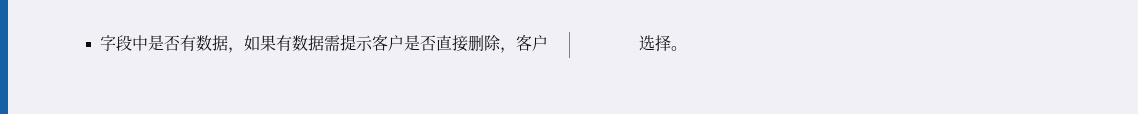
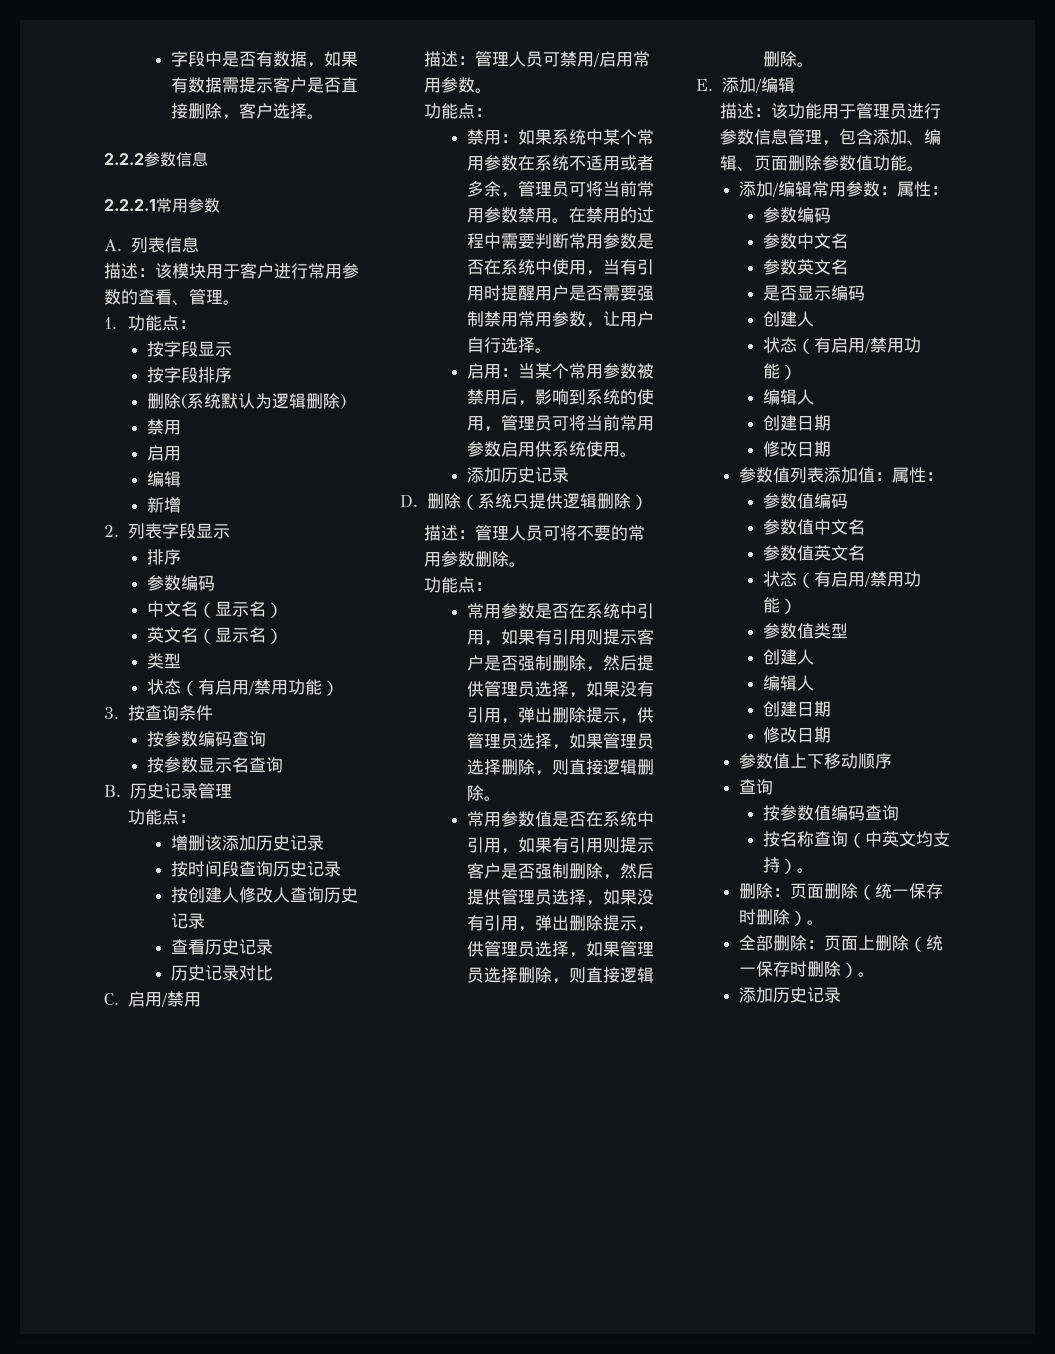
+ 2.2.2参数信息
+ 2.2.2.1常用参数
+ A.列表信息
+ 描述：该模块用于客户进行常用参数的查看、管理。
+ 1.功能点：
+ 按字段显示
+ 按字段排序
+ 删除(系统默认为逻辑删除)
+ 禁用
+ 启用
+ 编辑
+ 新增
+ 2.列表字段显示
+ 排序
+ 参数编码
+ 中文名（显示名）
+ 英文名（显示名）
+ 类型
+ 状态（有启用/禁用功能）
+ 3.按查询条件
+ 按参数编码查询
+ 按参数显示名查询
+ B.历史记录管理
+ 功能点：
+ 增删该添加历史记录
+ 按时间段查询历史记录
+ 按创建人修改人查询历史记录
+ 查看历史记录
+ 历史记录对比
+ C.启用/禁用
+ 描述：管理人员可禁用/启用常用参数。
+ 功能点：
+ 禁用：如果系统中某个常用参数在系统不适用或者多余，管理员可将当前常用参数禁用。在禁用的过程中需要判断常用参数是否在系统中使用，当有引用时提醒用户是否需要强制禁用常用参数，让用户自行选择。
+ 启用：当某个常用参数被禁用后，影响到系统的使用，管理员可将当前常用参数启用供系统使用。
+ 添加历史记录
+ D.删除（系统只提供逻辑删除）
+ 描述：管理人员可将不要的常用参数删除。
+ 功能点：
+ 常用参数是否在系统中引用，如果有引用则提示客户是否强制删除，然后提供管理员选择，如果没有引用，弹出删除提示，供管理员选择，如果管理员选择删除，则直接逻辑删除。
+ 常用参数值是否在系统中引用，如果有引用则提示客户是否强制删除，然后提供管理员选择，如果没有引用，弹出删除提示，供管理员选择，如果管理员选择删除，则直接逻辑删除。
+ E.添加/编辑
+ 描述：该功能用于管理员进行参数信息管理，包含添加、编辑、页面删除参数值功能。
+ 添加/编辑常用参数：属性：
+ 参数编码
+ 参数中文名
+ 参数英文名
+ 是否显示编码
+ 创建人
+ 状态（有启用/禁用功能）
+ 编辑人
+ 创建日期
+ 修改日期
+ 参数值列表添加值：属性：
+ 参数值编码
+ 参数值中文名
+ 参数值英文名
+ 状态（有启用/禁用功能）
+ 参数值类型
+ 创建人
+ 编辑人
+ 创建日期
+ 修改日期
+ 参数值上下移动顺序
+ 查询
+ 按参数值编码查询
+ 按名称查询（中英文均支持）。
+ 删除：页面删除（统一保存时删除）。
+ 全部删除：页面上删除（统一保存时删除）。
+ 添加历史记录

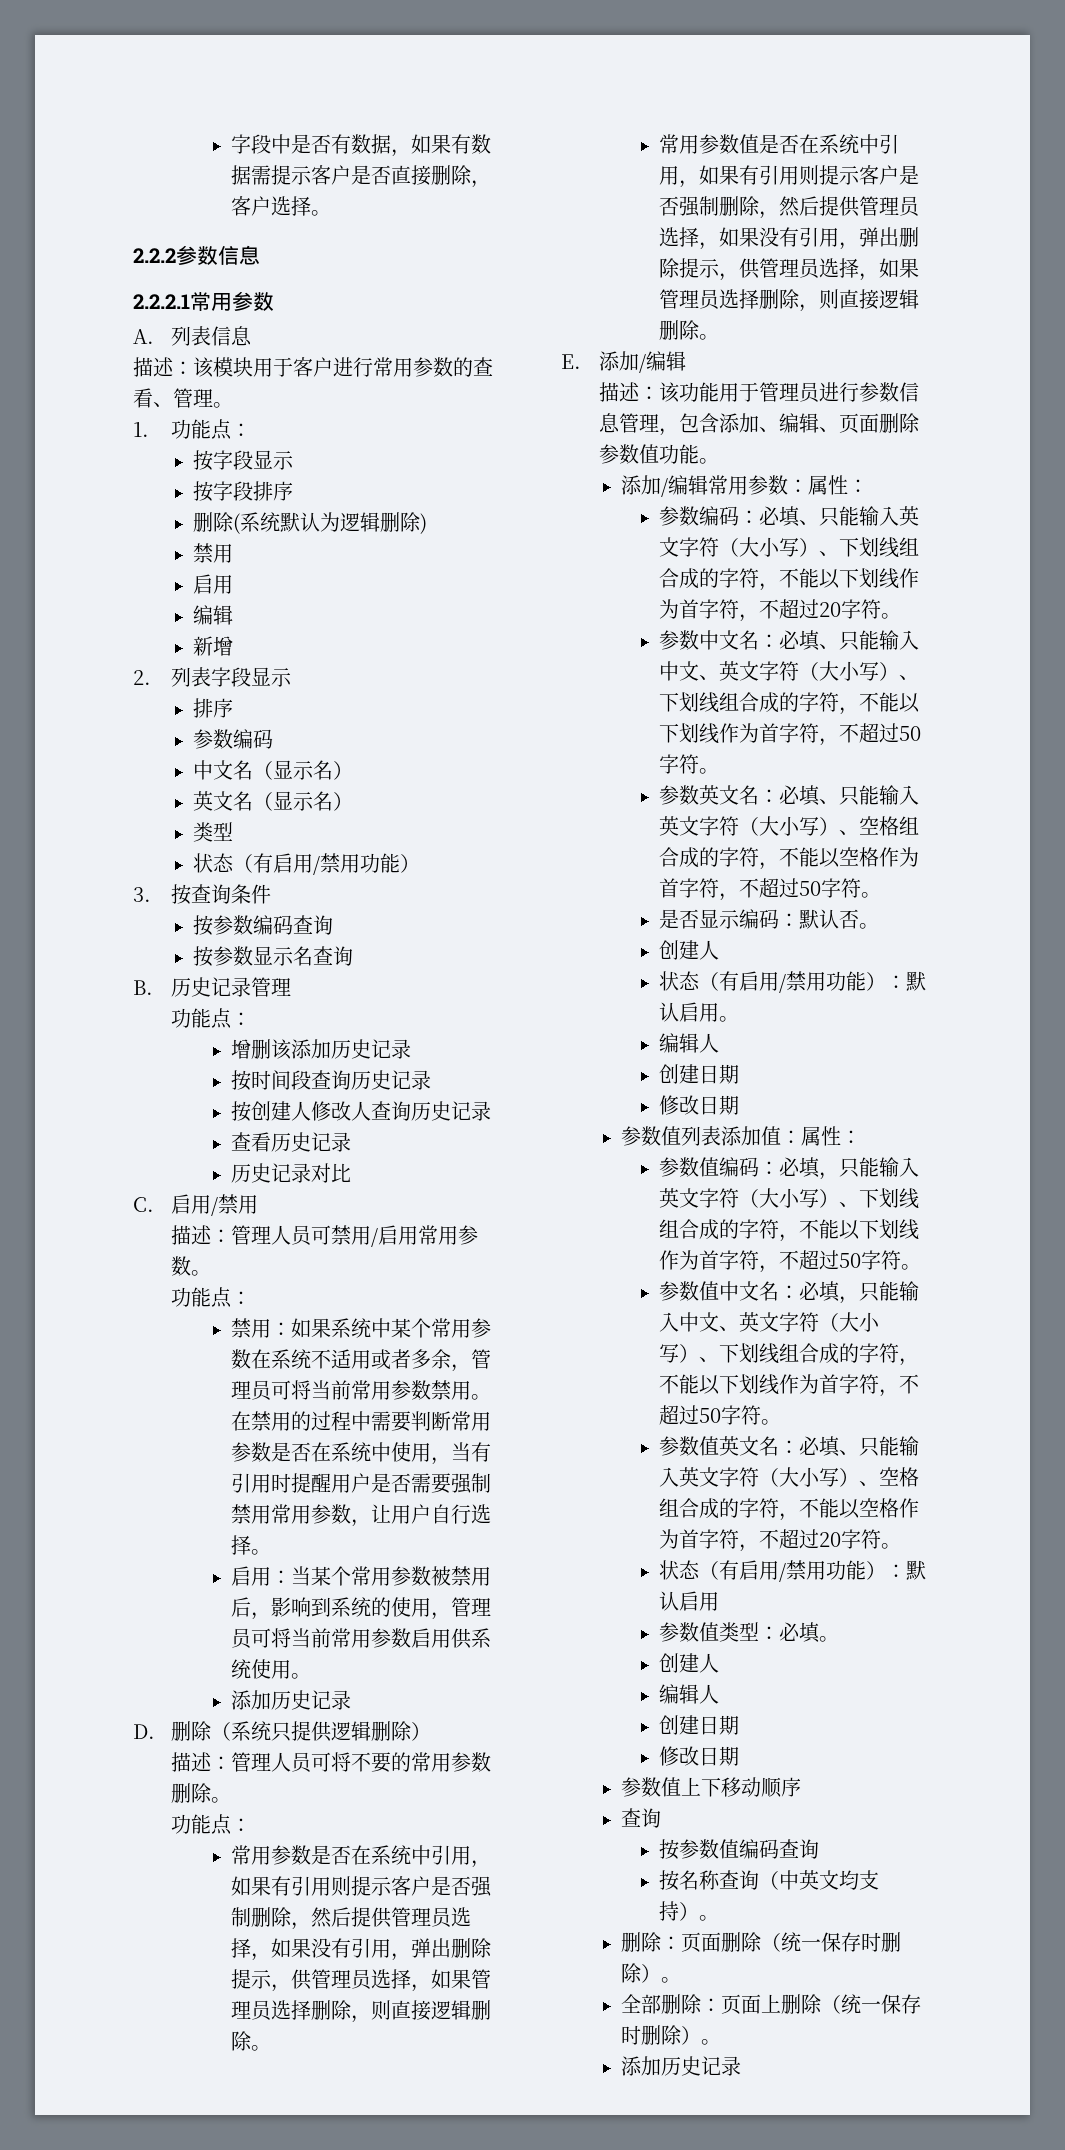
  添加/编辑常用参数：属性：
- 参数编码
- 参数中文名
- 参数英文名
+ 参数编码：必填、只能输入英文字符（大小写）、下划线组合成的字符，不能以下划线作为首字符，不超过20字符。
+ 参数中文名：必填、只能输入中文、英文字符（大小写）、下划线组合成的字符，不能以下划线作为首字符，不超过50字符。
+ 参数英文名：必填、只能输入英文字符（大小写）、空格组合成的字符，不能以空格作为首字符，不超过50字符。
- 是否显示编码
+ 是否显示编码：默认否。
  创建人
- 状态（有启用/禁用功能）
+ 状态（有启用/禁用功能）：默认启用。
  参数值列表添加值：属性：
- 参数值编码
- 参数值中文名
- 参数值英文名
- 状态（有启用/禁用功能）
+ 参数值编码：必填，只能输入英文字符（大小写）、下划线组合成的字符，不能以下划线作为首字符，不超过50字符。
+ 参数值中文名：必填，只能输入中文、英文字符（大小写）、下划线组合成的字符，不能以下划线作为首字符，不超过50字符。
+ 参数值英文名：必填、只能输入英文字符（大小写）、空格组合成的字符，不能以空格作为首字符，不超过20字符。
+ 状态（有启用/禁用功能）：默认启用
- 参数值类型
+ 参数值类型：必填。

